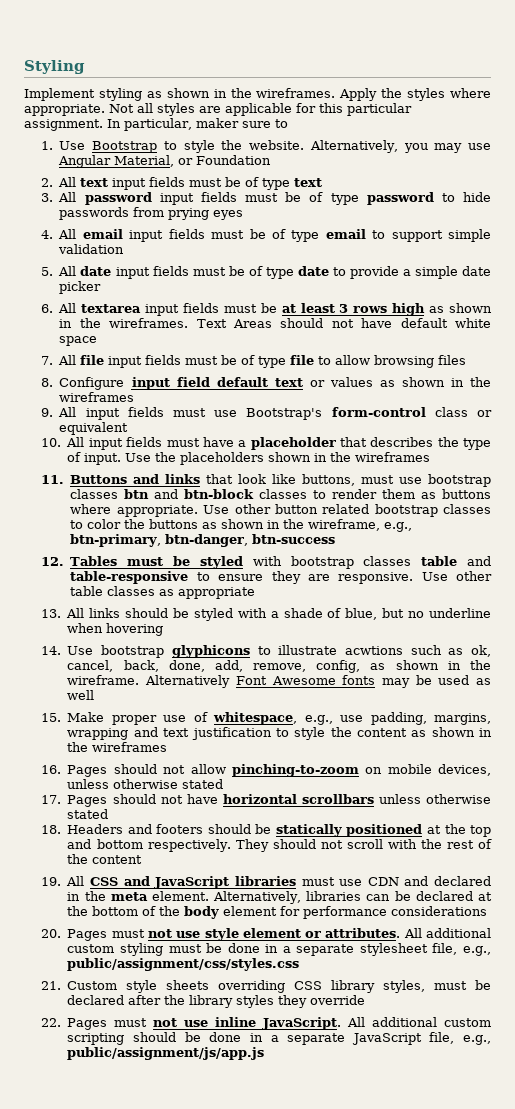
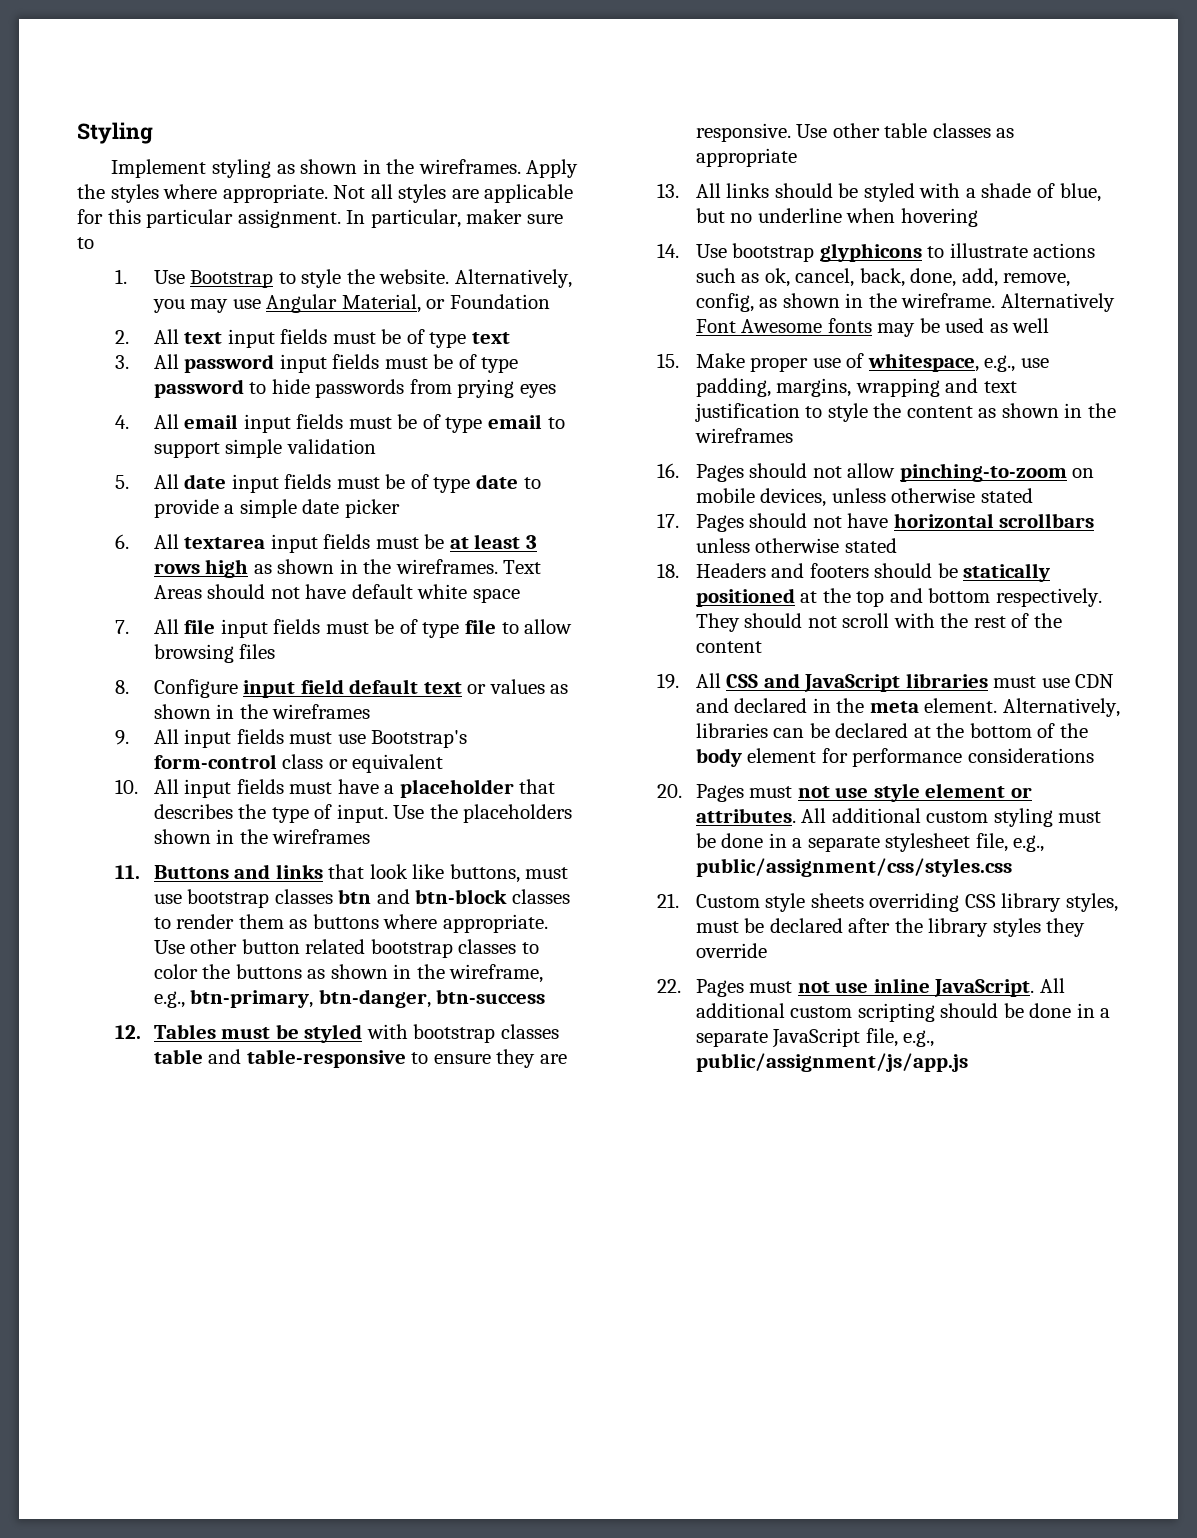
- 14. Use bootstrap glyphicons to illustrate acwtions such as ok, cancel, back, done, add, remove, config, as shown in the wireframe.
+ 14. Use bootstrap glyphicons to illustrate actions such as ok, cancel, back, done, add, remove, config, as shown in the wireframe.

